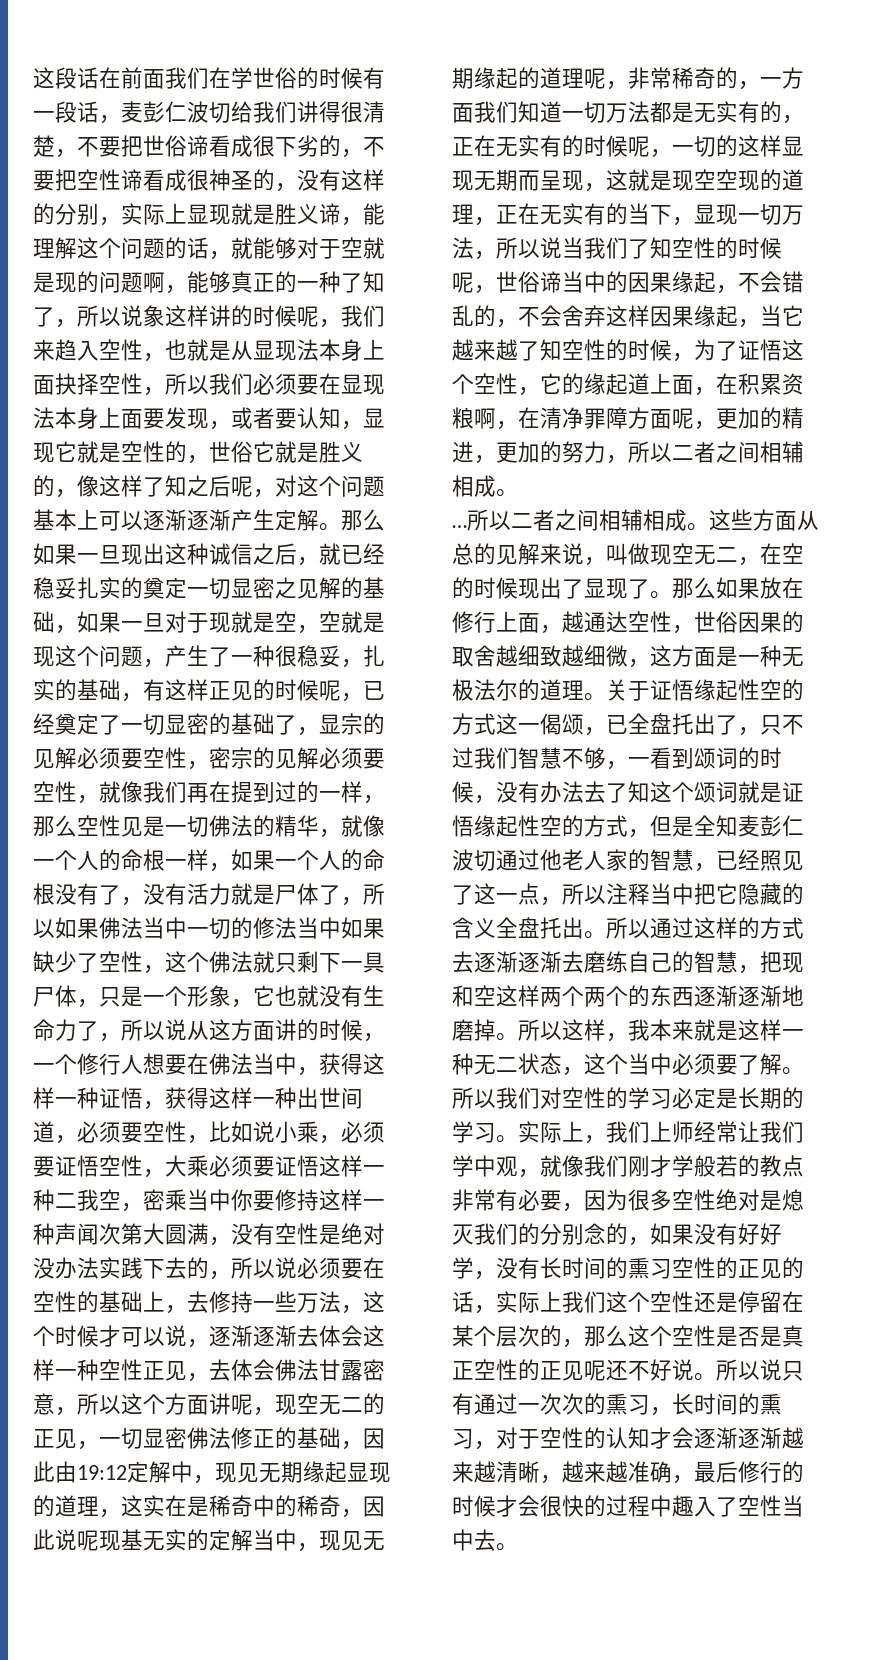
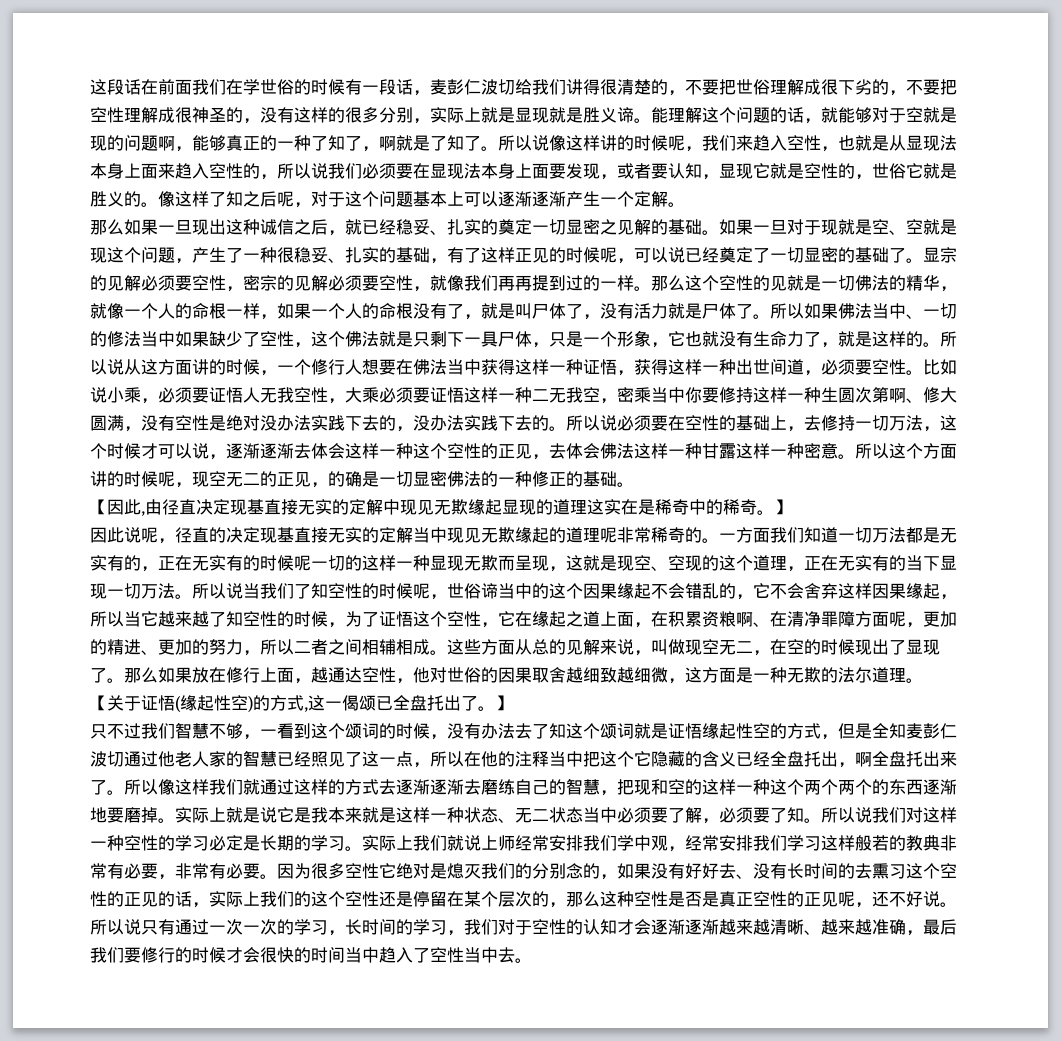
- 这段话在前面我们在学世俗的时候有一段话，麦彭仁波切给我们讲得很清楚，不要把世俗谛看成很下劣的，不要把空性谛看成很神圣的，没有这样的分别，实际上显现就是胜义谛，能理解这个问题的话，就能够对于空就是现的问题啊，能够真正的一种了知了，所以说象这样讲的时候呢，我们来趋入空性，也就是从显现法本身上面抉择空性，所以我们必须要在显现法本身上面要发现，或者要认知，显现它就是空性的，世俗它就是胜义的，像这样了知之后呢，对这个问题基本上可以逐渐逐渐产生定解。那么如果一旦现出这种诚信之后，就已经稳妥扎实的奠定一切显密之见解的基础，如果一旦对于现就是空，空就是现这个问题，产生了一种很稳妥，扎实的基础，有这样正见的时候呢，已经奠定了一切显密的基础了，显宗的见解必须要空性，密宗的见解必须要空性，就像我们再在提到过的一样，那么空性见是一切佛法的精华，就像一个人的命根一样，如果一个人的命根没有了，没有活力就是尸体了，所以如果佛法当中一切的修法当中如果缺少了空性，这个佛法就只剩下一具尸体，只是一个形象，它也就没有生命力了，所以说从这方面讲的时候，一个修行人想要在佛法当中，获得这样一种证悟，获得这样一种出世间道，必须要空性，比如说小乘，必须要证悟空性，大乘必须要证悟这样一种二我空，密乘当中你要修持这样一种声闻次第大圆满，没有空性是绝对没办法实践下去的，所以说必须要在空性的基础上，去修持一些万法，这个时候才可以说，逐渐逐渐去体会这样一种空性正见，去体会佛法甘露密意，所以这个方面讲呢，现空无二的正见，一切显密佛法修正的基础，因此由19:12定解中，现见无期缘起显现的道理，这实在是稀奇中的稀奇，因此说呢现基无实的定解当中，现见无期缘起的道理呢，非常稀奇的，一方面我们知道一切万法都是无实有的，正在无实有的时候呢，一切的这样显现无期而呈现，这就是现空空现的道理，正在无实有的当下，显现一切万法，所以说当我们了知空性的时候呢，世俗谛当中的因果缘起，不会错乱的，不会舍弃这样因果缘起，当它越来越了知空性的时候，为了证悟这个空性，它的缘起道上面，在积累资粮啊，在清净罪障方面呢，更加的精进，更加的努力，所以二者之间相辅相成。
- …所以二者之间相辅相成。
+ 这段话在前面我们在学世俗的时候有一段话，麦彭仁波切给我们讲得很清楚的，不要把世俗理解成很下劣的，不要把空性理解成很神圣的，没有这样的很多分别，实际上就是显现就是胜义谛。能理解这个问题的话，就能够对于空就是现的问题啊，能够真正的一种了知了，啊就是了知了。所以说像这样讲的时候呢，我们来趋入空性，也就是从显现法本身上面来趋入空性的，所以说我们必须要在显现法本身上面要发现，或者要认知，显现它就是空性的，世俗它就是胜义的。像这样了知之后呢，对于这个问题基本上可以逐渐逐渐产生一个定解。
+ 那么如果一旦现出这种诚信之后，就已经稳妥、扎实的奠定一切显密之见解的基础。如果一旦对于现就是空、空就是现这个问题，产生了一种很稳妥、扎实的基础，有了这样正见的时候呢，可以说已经奠定了一切显密的基础了。显宗的见解必须要空性，密宗的见解必须要空性，就像我们再再提到过的一样。那么这个空性的见就是一切佛法的精华，就像一个人的命根一样，如果一个人的命根没有了，就是叫尸体了，没有活力就是尸体了。所以如果佛法当中、一切的修法当中如果缺少了空性，这个佛法就是只剩下一具尸体，只是一个形象，它也就没有生命力了，就是这样的。所以说从这方面讲的时候，一个修行人想要在佛法当中获得这样一种证悟，获得这样一种出世间道，必须要空性。比如说小乘，必须要证悟人无我空性，大乘必须要证悟这样一种二无我空，密乘当中你要修持这样一种生圆次第啊、修大圆满，没有空性是绝对没办法实践下去的，没办法实践下去的。所以说必须要在空性的基础上，去修持一切万法，这个时候才可以说，逐渐逐渐去体会这样一种这个空性的正见，去体会佛法这样一种甘露这样一种密意。所以这个方面讲的时候呢，现空无二的正见，的确是一切显密佛法的一种修正的基础。
+ 【因此,由径直决定现基直接无实的定解中现见无欺缘起显现的道理这实在是稀奇中的稀奇。】
+ 因此说呢，径直的决定现基直接无实的定解当中现见无欺缘起的道理呢非常稀奇的。一方面我们知道一切万法都是无实有的，正在无实有的时候呢一切的这样一种显现无欺而呈现，这就是现空、空现的这个道理，正在无实有的当下显现一切万法。所以说当我们了知空性的时候呢，世俗谛当中的这个因果缘起不会错乱的，它不会舍弃这样因果缘起，所以当它越来越了知空性的时候，为了证悟这个空性，它在缘起之道上面，在积累资粮啊、在清净罪障方面呢，更加的精进、更加的努力，所以二者之间相辅相成。
- 那么如果放在修行上面，越通达空性，世俗因果的取舍越细致越细微，这方面是一种无极法尔的道理。关于证悟缘起性空的方式这一偈颂，已全盘托出了，只不过我们智慧不够，一看到颂词的时候，没有办法去了知这个颂词就是证悟缘起性空的方式，但是全知麦彭仁波切通过他老人家的智慧，已经照见了这一点，所以注释当中把它隐藏的含义全盘托出。所以通过这样的方式去逐渐逐渐去磨练自己的智慧，把现和空这样两个两个的东西逐渐逐渐地磨掉。所以这样，我本来就是这样一种无二状态，这个当中必须要了解。所以我们对空性的学习必定是长期的学习。
+ 那么如果放在修行上面，越通达空性，他对世俗的因果取舍越细致越细微，这方面是一种无欺的法尔道理。
+ 【关于证悟(缘起性空)的方式,这一偈颂已全盘托出了。】
+ 只不过我们智慧不够，一看到这个颂词的时候，没有办法去了知这个颂词就是证悟缘起性空的方式，但是全知麦彭仁波切通过他老人家的智慧已经照见了这一点，所以在他的注释当中把这个它隐藏的含义已经全盘托出，啊全盘托出来了。所以像这样我们就通过这样的方式去逐渐逐渐去磨练自己的智慧，把现和空的这样一种这个两个两个的东西逐渐地要磨掉。实际上就是说它是我本来就是这样一种状态、无二状态当中必须要了解，必须要了知。所以说我们对这样一种空性的学习必定是长期的学习。
- 实际上，我们上师经常让我们学中观，就像我们刚才学般若的教点非常有必要，因为很多空性绝对是熄灭我们的分别念的，如果没有好好学，没有长时间的熏习空性的正见的话，实际上我们这个空性还是停留在某个层次的，那么这个空性是否是真正空性的正见呢还不好说。
+ 实际上我们就说上师经常安排我们学中观，经常安排我们学习这样般若的教典非常有必要，非常有必要。因为很多空性它绝对是熄灭我们的分别念的，如果没有好好去、没有长时间的去熏习这个空性的正见的话，实际上我们的这个空性还是停留在某个层次的，那么这种空性是否是真正空性的正见呢，还不好说。
- 所以说只有通过一次次的熏习，长时间的熏习，对于空性的认知才会逐渐逐渐越来越清晰，越来越准确，最后修行的时候才会很快的过程中趣入了空性当中去。
+ 所以说只有通过一次一次的学习，长时间的学习，我们对于空性的认知才会逐渐逐渐越来越清晰、越来越准确，最后我们要修行的时候才会很快的时间当中趋入了空性当中去。

